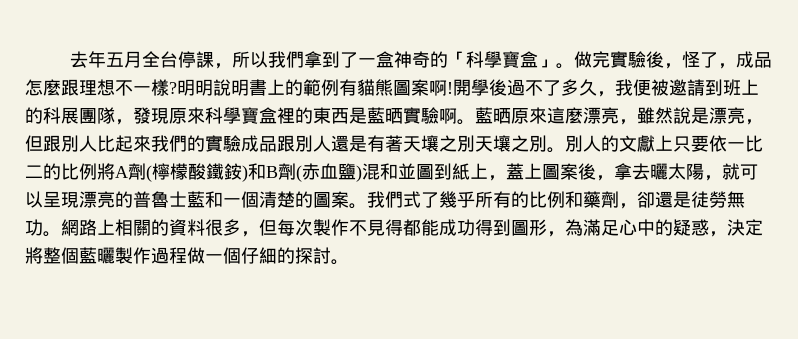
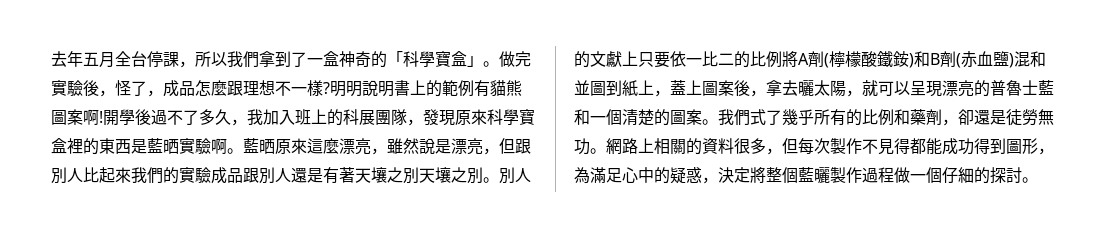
- 開學後過不了多久，我便被邀請到班上的科展團隊，發現原來科學寶盒裡的東西是藍晒實驗啊。
+ 開學後過不了多久，我加入班上的科展團隊，發現原來科學寶盒裡的東西是藍晒實驗啊。

